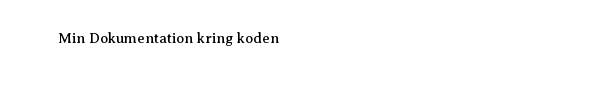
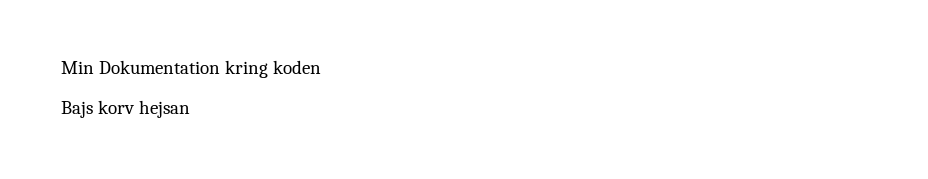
+ Bajs korv hejsan

